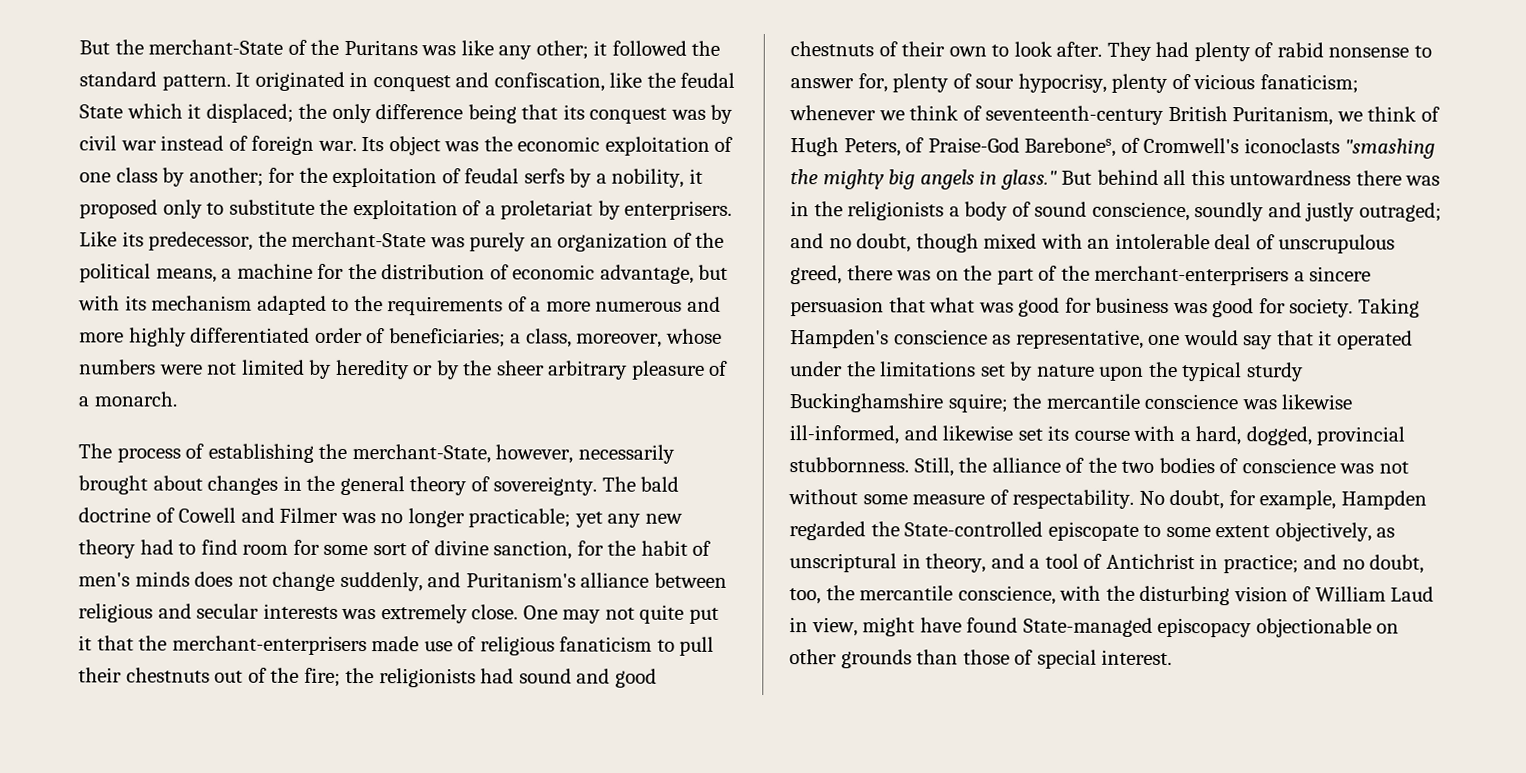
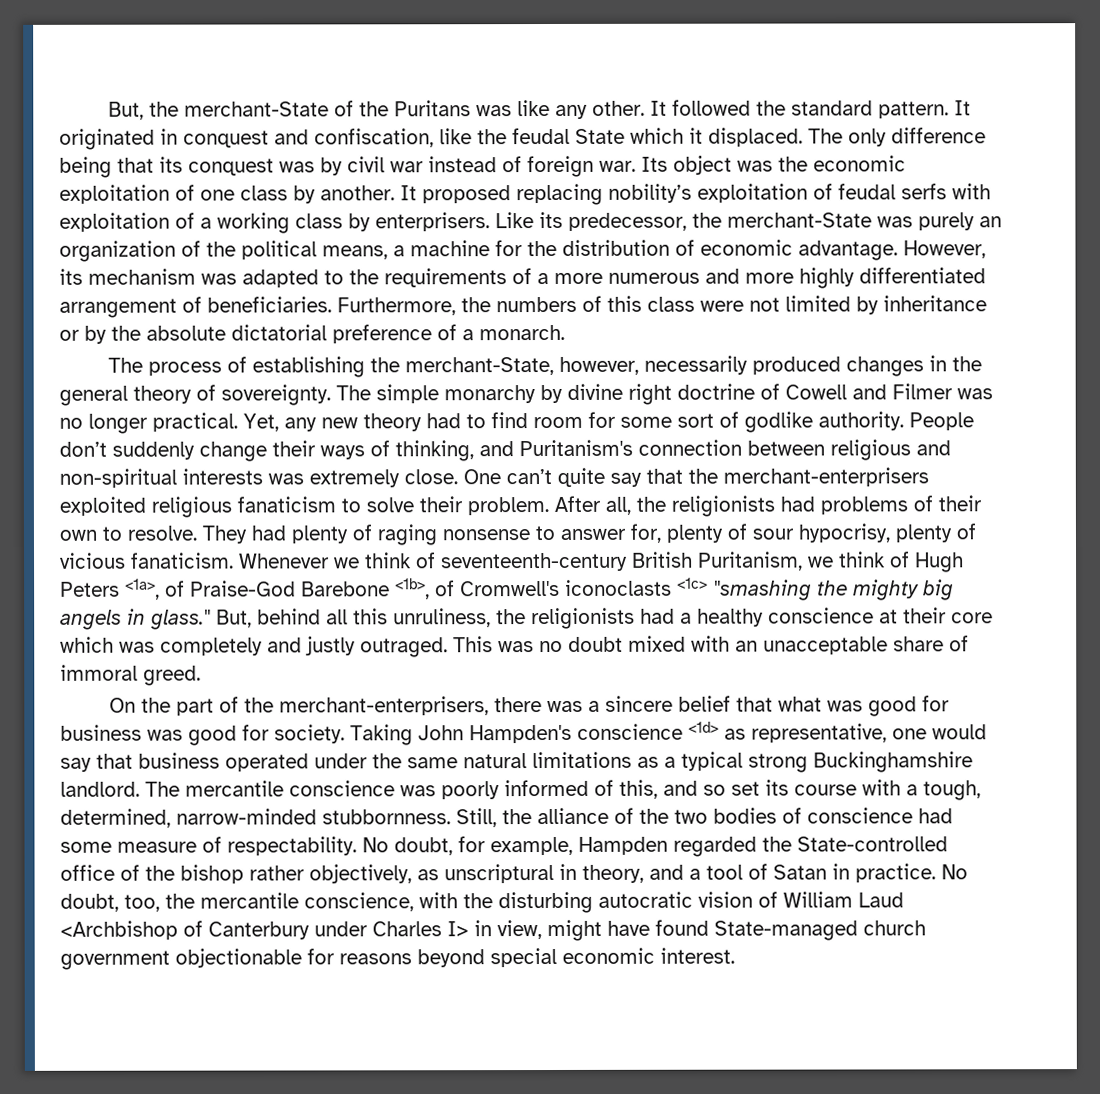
- But the merchant-State of the Puritans was like any other; it followed the standard pattern.
+ But, the merchant-State of the Puritans was like any other. It followed the standard pattern.
- It originated in conquest and confiscation, like the feudal State which it displaced; the only difference being that its conquest was by civil war instead of foreign war.
+ It originated in conquest and confiscation, like the feudal State which it displaced. The only difference being that its conquest was by civil war instead of foreign war.
- Its object was the economic exploitation of one class by another; for the exploitation of feudal serfs by a nobility, it proposed only to substitute the exploitation of a proletariat by enterprisers.
+ Its object was the economic exploitation of one class by another. It proposed replacing nobility’s exploitation of feudal serfs with exploitation of a working class by enterprisers.
- Like its predecessor, the merchant-State was purely an organization of the political means, a machine for the distribution of economic advantage, but with its mechanism adapted to the requirements of a more numerous and more highly differentiated order of beneficiaries; a class, moreover, whose numbers were not limited by heredity or by the sheer arbitrary pleasure of a monarch.
+ Like its predecessor, the merchant-State was purely an organization of the political means, a machine for the distribution of economic advantage. However, its mechanism was adapted to the requirements of a more numerous and more highly differentiated arrangement of beneficiaries. Furthermore, the numbers of this class were not limited by inheritance or by the absolute dictatorial preference of a monarch.
- The process of establishing the merchant-State, however, necessarily brought about changes in the general theory of sovereignty.
+ The process of establishing the merchant-State, however, necessarily produced changes in the general theory of sovereignty.
- The bald doctrine of Cowell and Filmer was no longer practicable; yet any new theory had to find room for some sort of divine sanction, for the habit of men's minds does not change suddenly, and Puritanism's alliance between religious and secular interests was extremely close.
+ The simple monarchy by divine right doctrine of Cowell and Filmer was no longer practical. Yet, any new theory had to find room for some sort of godlike authority. People don’t suddenly change their ways of thinking, and Puritanism's connection between religious and non-spiritual interests was extremely close.
- One may not quite put it that the merchant-enterprisers made use of religious fanaticism to pull their chestnuts out of the fire; the religionists had sound and good chestnuts of their own to look after.
+ One can’t quite say that the merchant-enterprisers exploited religious fanaticism to solve their problem. After all, the religionists had problems of their own to resolve.
- They had plenty of rabid nonsense to answer for, plenty of sour hypocrisy, plenty of vicious fanaticism; whenever we think of seventeenth-century British Puritanism, we think of Hugh Peters, of Praise-God Barebones, of Cromwell's iconoclasts "smashing the mighty big angels in glass."
+ They had plenty of raging nonsense to answer for, plenty of sour hypocrisy, plenty of vicious fanaticism. Whenever we think of seventeenth-century British Puritanism, we think of Hugh Peters <1a>, of Praise-God Barebone <1b>, of Cromwell's iconoclasts <1c> "smashing the mighty big angels in glass."
- But behind all this untowardness there was in the religionists a body of sound conscience, soundly and justly outraged; and no doubt, though mixed with an intolerable deal of unscrupulous greed, there was on the part of the merchant-enterprisers a sincere persuasion that what was good for business was good for society.
+ But, behind all this unruliness, the religionists had a healthy conscience at their core which was completely and justly outraged. This was no doubt mixed with an unacceptable share of immoral greed.
+ On the part of the merchant-enterprisers, there was a sincere belief that what was good for business was good for society.
- Taking Hampden's conscience as representative, one would say that it operated under the limitations set by nature upon the typical sturdy Buckinghamshire squire; the mercantile conscience was likewise ill-informed, and likewise set its course with a hard, dogged, provincial stubbornness.
+ Taking John Hampden's conscience <1d> as representative, one would say that business operated under the same natural limitations as a typical strong Buckinghamshire landlord. The mercantile conscience was poorly informed of this, and so set its course with a tough, determined, narrow-minded stubbornness.
- Still, the alliance of the two bodies of conscience was not without some measure of respectability.
+ Still, the alliance of the two bodies of conscience had some measure of respectability.
- No doubt, for example, Hampden regarded the State-controlled episcopate to some extent objectively, as unscriptural in theory, and a tool of Antichrist in practice; and no doubt, too, the mercantile conscience, with the disturbing vision of William Laud in view, might have found State-managed episcopacy objectionable on other grounds than those of special interest.
+ No doubt, for example, Hampden regarded the State-controlled office of the bishop rather objectively, as unscriptural in theory, and a tool of Satan in practice. No doubt, too, the mercantile conscience, with the disturbing autocratic vision of William Laud <Archbishop of Canterbury under Charles I> in view, might have found State-managed church government objectionable for reasons beyond special economic interest.

